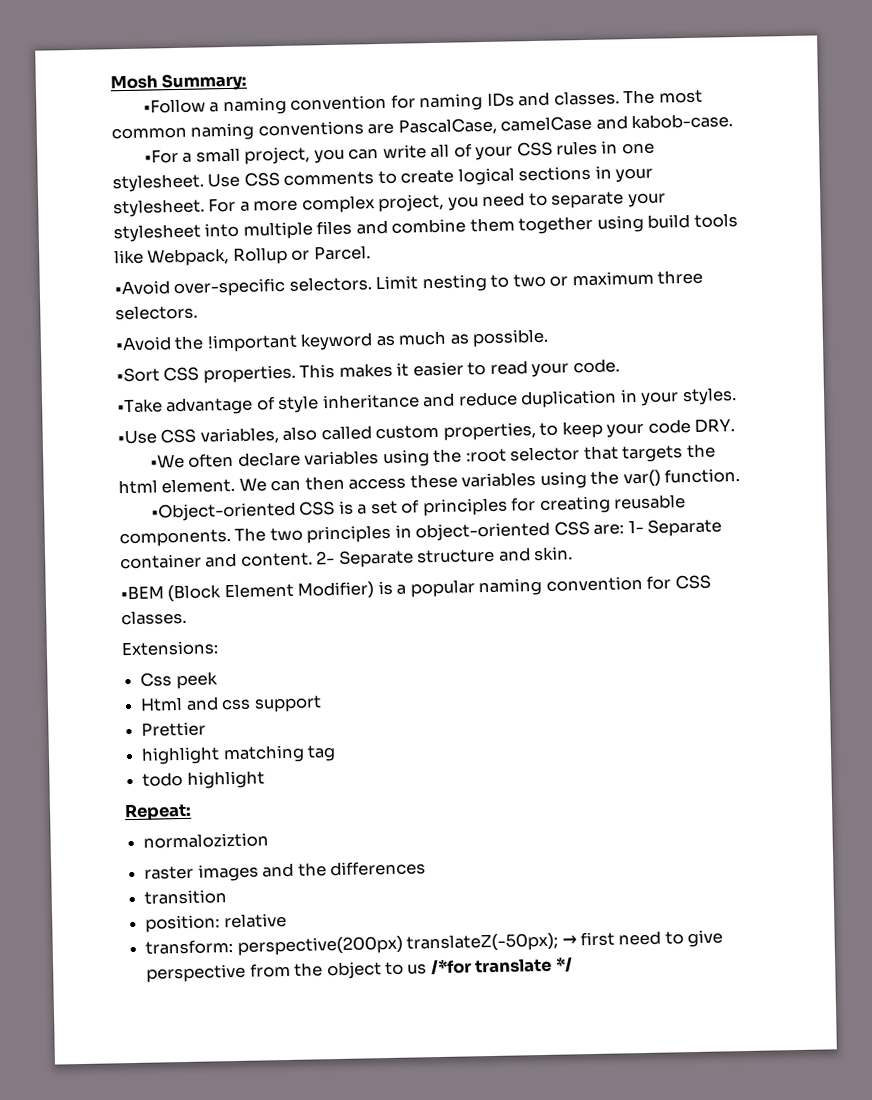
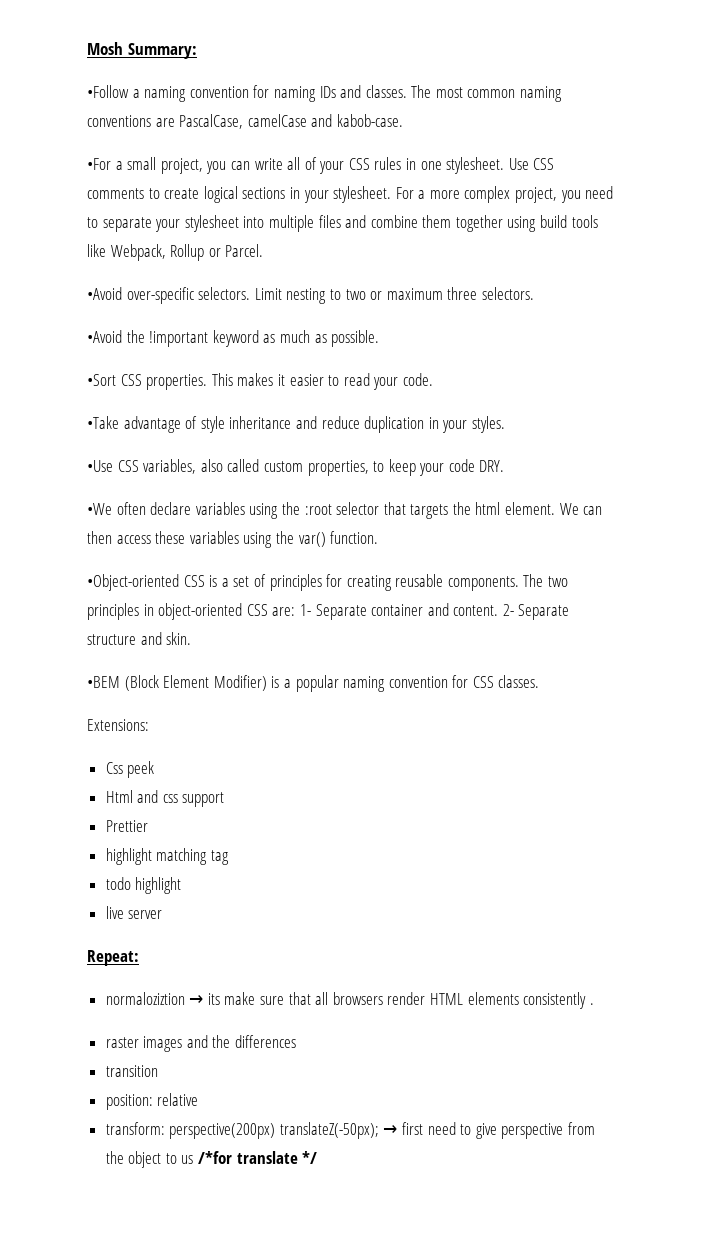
+ live server
- normaloziztion
+ normaloziztion → its make sure that all browsers render HTML elements consistently .

